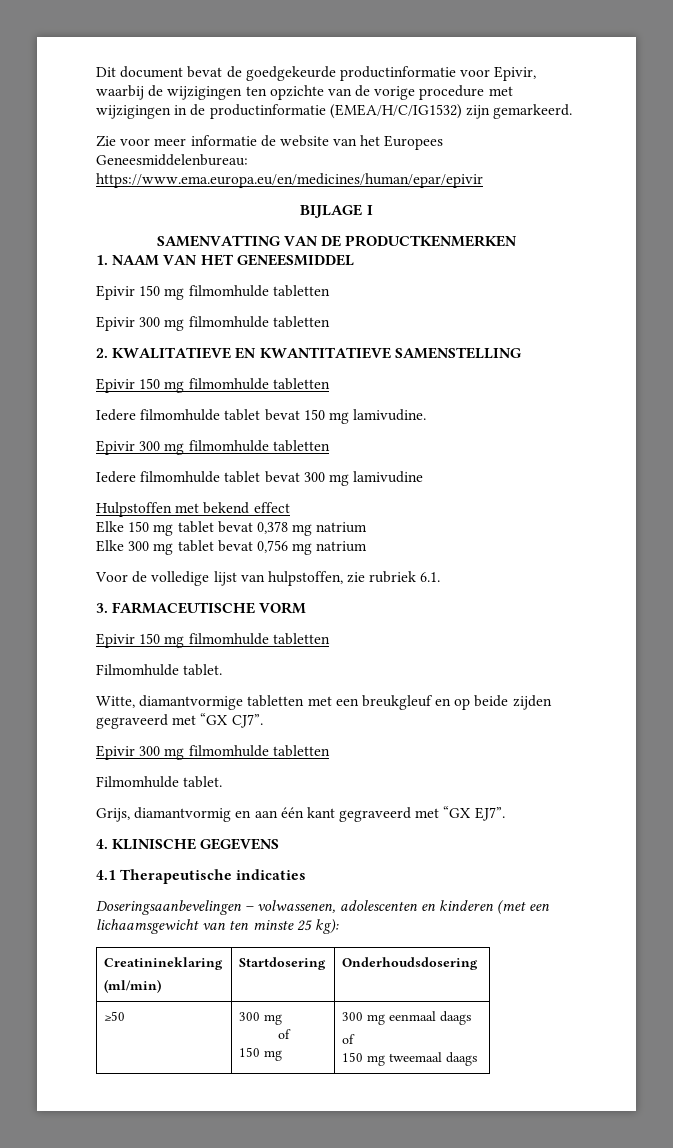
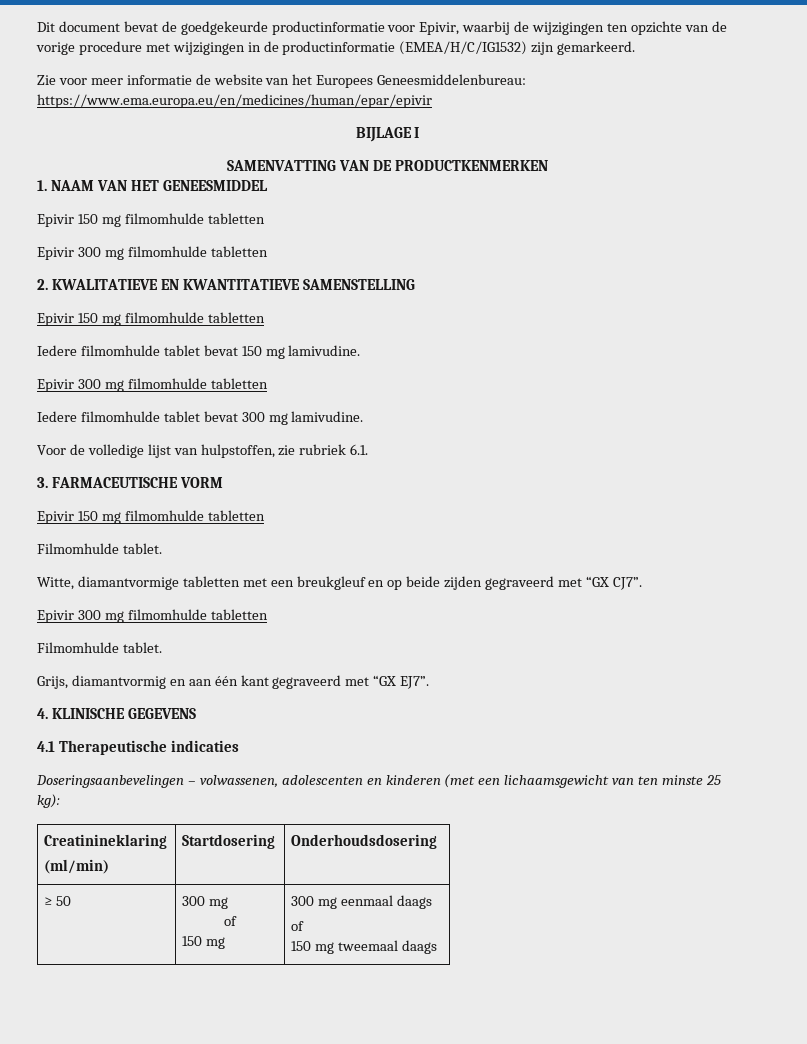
- Iedere filmomhulde tablet bevat 300 mg lamivudine
- Hulpstoffen met bekend effect
- Elke 150 mg tablet bevat 0,378 mg natrium
- Elke 300 mg tablet bevat 0,756 mg natrium
+ Iedere filmomhulde tablet bevat 300 mg lamivudine.
- ≥50 | 300 mg
+ ≥ 50 | 300 mg

